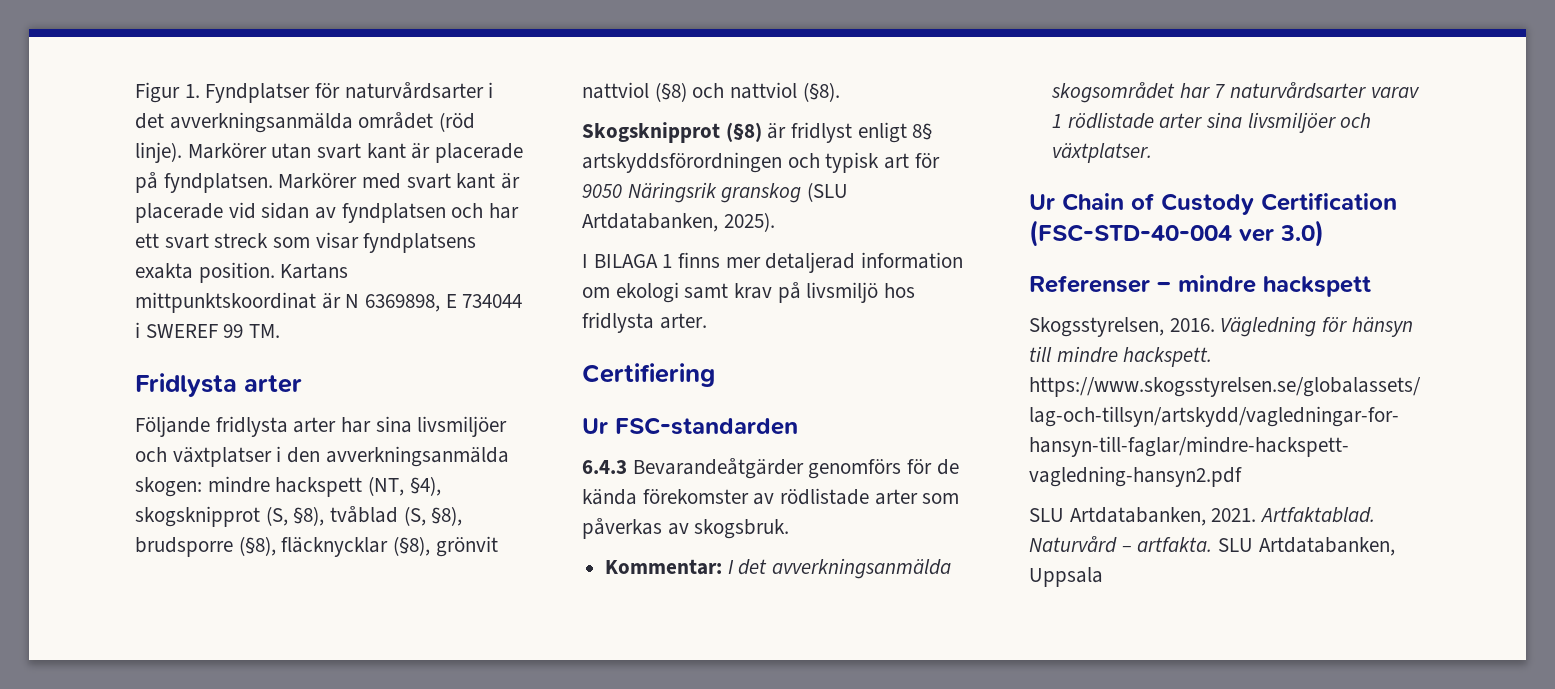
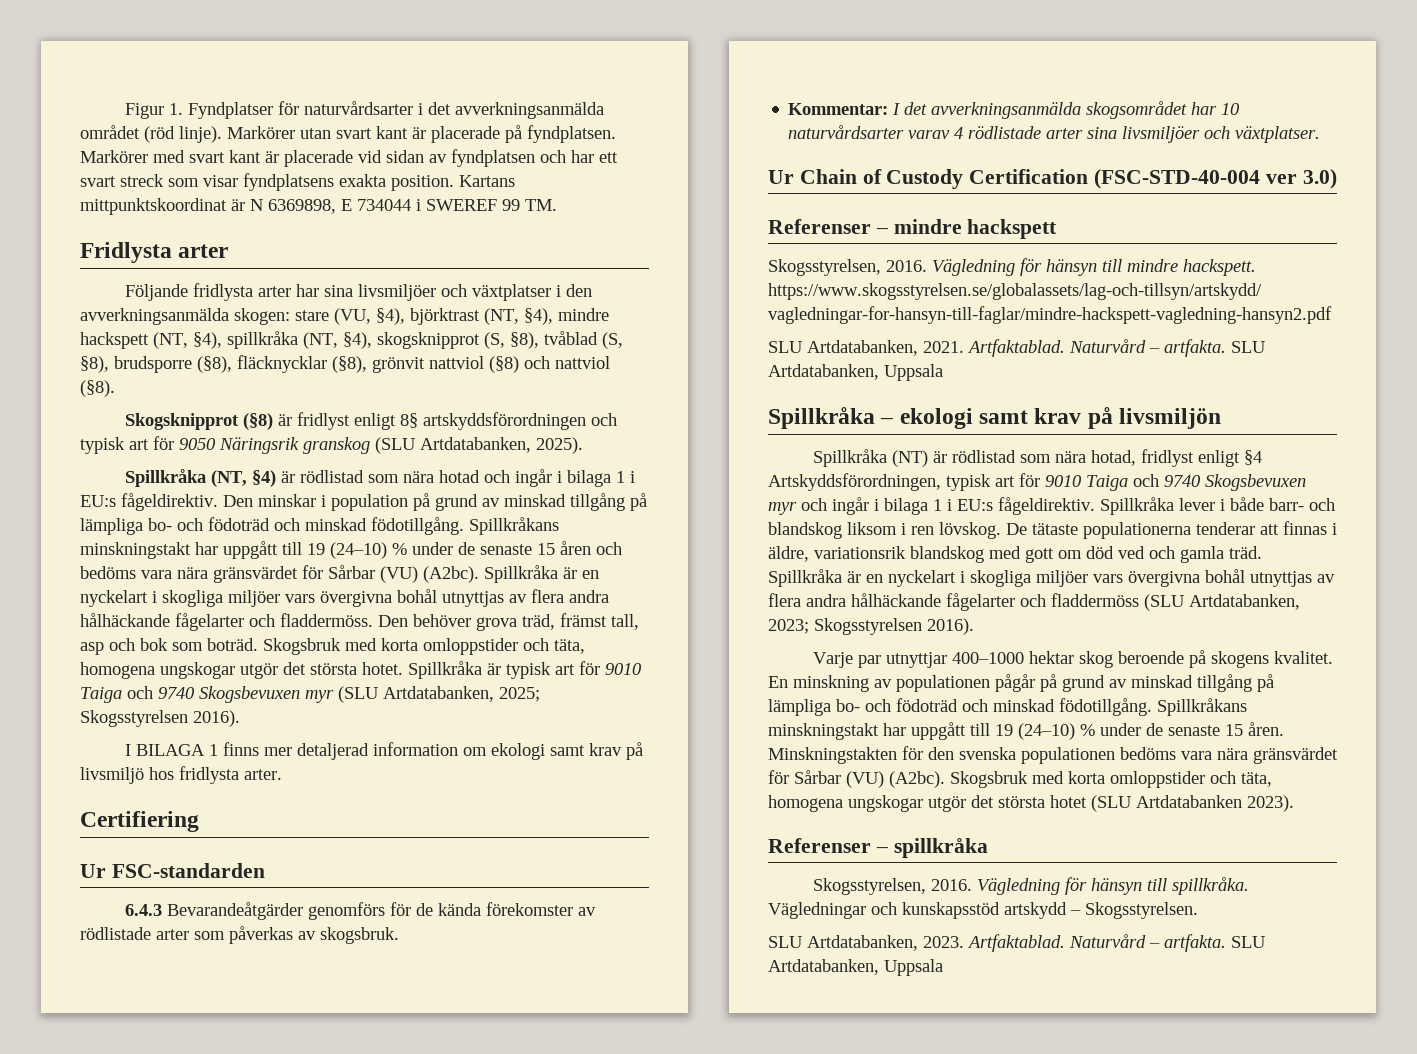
- Följande fridlysta arter har sina livsmiljöer och växtplatser i den avverkningsanmälda skogen: mindre hackspett (NT, §4), skogsknipprot (S, §8), tvåblad (S, §8), brudsporre (§8), fläcknycklar (§8), grönvit nattviol (§8) och nattviol (§8).
+ Följande fridlysta arter har sina livsmiljöer och växtplatser i den avverkningsanmälda skogen: stare (VU, §4), björktrast (NT, §4), mindre hackspett (NT, §4), spillkråka (NT, §4), skogsknipprot (S, §8), tvåblad (S, §8), brudsporre (§8), fläcknycklar (§8), grönvit nattviol (§8) och nattviol (§8).
+ Spillkråka (NT, §4) är rödlistad som nära hotad och ingår i bilaga 1 i EU:s fågeldirektiv. Den minskar i population på grund av minskad tillgång på lämpliga bo- och födoträd och minskad födotillgång. Spillkråkans minskningstakt har uppgått till 19 (24–10) % under de senaste 15 åren och bedöms vara nära gränsvärdet för Sårbar (VU) (A2bc). Spillkråka är en nyckelart i skogliga miljöer vars övergivna bohål utnyttjas av flera andra hålhäckande fågelarter och fladdermöss. Den behöver grova träd, främst tall, asp och bok som boträd. Skogsbruk med korta omloppstider och täta, homogena ungskogar utgör det största hotet. Spillkråka är typisk art för 9010 Taiga och 9740 Skogsbevuxen myr (SLU Artdatabanken, 2025; Skogsstyrelsen 2016).
- Kommentar: I det avverkningsanmälda skogsområdet har 7 naturvårdsarter varav 1 rödlistade arter sina livsmiljöer och växtplatser.
+ Kommentar: I det avverkningsanmälda skogsområdet har 10 naturvårdsarter varav 4 rödlistade arter sina livsmiljöer och växtplatser.
+ Spillkråka – ekologi samt krav på livsmiljön
+ Spillkråka (NT) är rödlistad som nära hotad, fridlyst enligt §4 Artskyddsförordningen, typisk art för 9010 Taiga och 9740 Skogsbevuxen myr och ingår i bilaga 1 i EU:s fågeldirektiv. Spillkråka lever i både barr- och blandskog liksom i ren lövskog. De tätaste populationerna tenderar att finnas i äldre, variationsrik blandskog med gott om död ved och gamla träd. Spillkråka är en nyckelart i skogliga miljöer vars övergivna bohål utnyttjas av flera andra hålhäckande fågelarter och fladdermöss (SLU Artdatabanken, 2023; Skogsstyrelsen 2016).
+ Varje par utnyttjar 400–1000 hektar skog beroende på skogens kvalitet. En minskning av populationen pågår på grund av minskad tillgång på lämpliga bo- och födoträd och minskad födotillgång. Spillkråkans minskningstakt har uppgått till 19 (24–10) % under de senaste 15 åren. Minskningstakten för den svenska populationen bedöms vara nära gränsvärdet för Sårbar (VU) (A2bc). Skogsbruk med korta omloppstider och täta, homogena ungskogar utgör det största hotet (SLU Artdatabanken 2023).
+ Referenser – spillkråka
+ Skogsstyrelsen, 2016. Vägledning för hänsyn till spillkråka. Vägledningar och kunskapsstöd artskydd – Skogsstyrelsen.
+ SLU Artdatabanken, 2023. Artfaktablad. Naturvård – artfakta. SLU Artdatabanken, Uppsala

